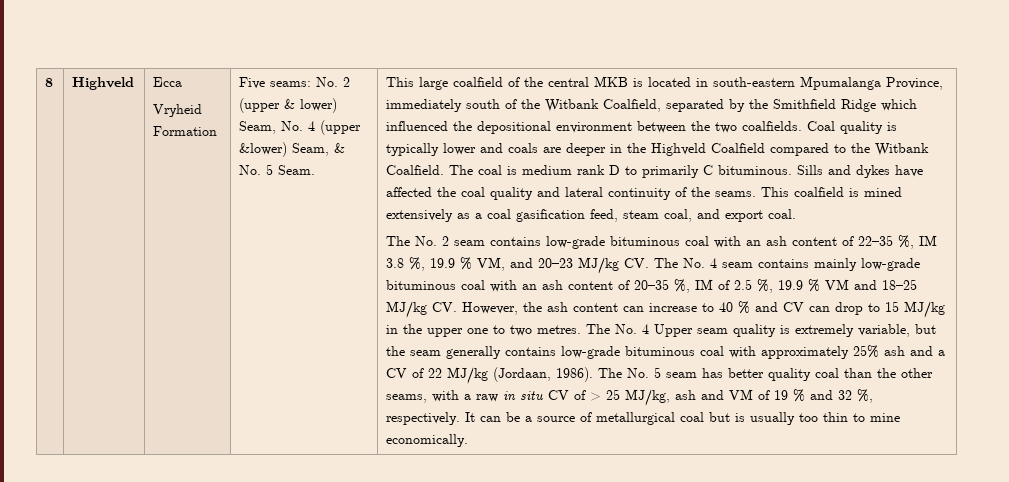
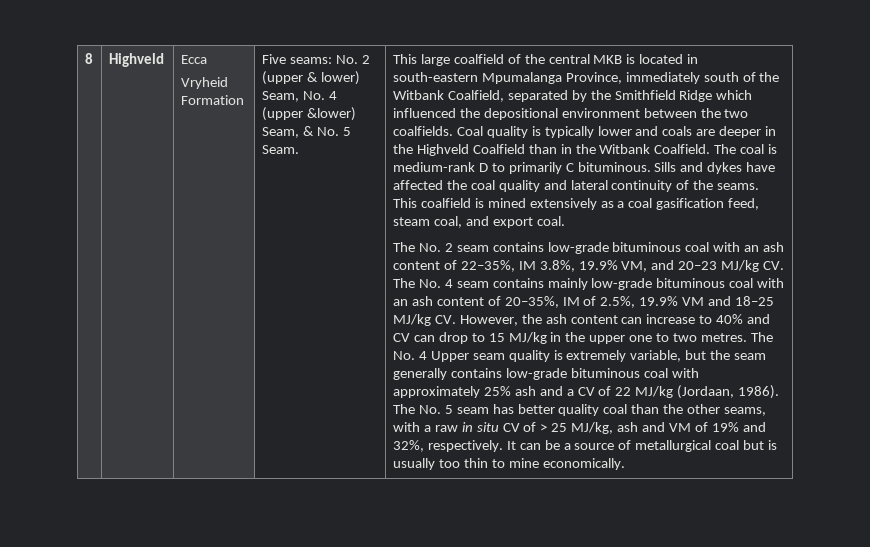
- Coal quality is typically lower and coals are deeper in the Highveld Coalfield compared to the Witbank Coalfield.
+ Coal quality is typically lower and coals are deeper in the Highveld Coalfield than in the Witbank Coalfield.
- The coal is medium rank D to primarily C bituminous.
+ The coal is medium-rank D to primarily C bituminous.
- The No. 2 seam contains low-grade bituminous coal with an ash content of 22–35 %, IM 3.8 %, 19.9 % VM, and 20–23 MJ/kg CV. The No. 4 seam contains mainly low-grade bituminous coal with an ash content of 20–35 %, IM of 2.5 %, 19.9 % VM and 18–25 MJ/kg CV. However, the ash content can increase to 40 % and CV can drop to 15 MJ/kg in the upper one to two metres.
+ The No. 2 seam contains low-grade bituminous coal with an ash content of 22–35%, IM 3.8%, 19.9% VM, and 20–23 MJ/kg CV. The No. 4 seam contains mainly low-grade bituminous coal with an ash content of 20–35%, IM of 2.5%, 19.9% VM and 18–25 MJ/kg CV. However, the ash content can increase to 40% and CV can drop to 15 MJ/kg in the upper one to two metres.
- The No. 5 seam has better quality coal than the other seams, with a raw in situ CV of > 25 MJ/kg, ash and VM of 19 % and 32 %, respectively.
+ The No. 5 seam has better quality coal than the other seams, with a raw in situ CV of > 25 MJ/kg, ash and VM of 19% and 32%, respectively.

